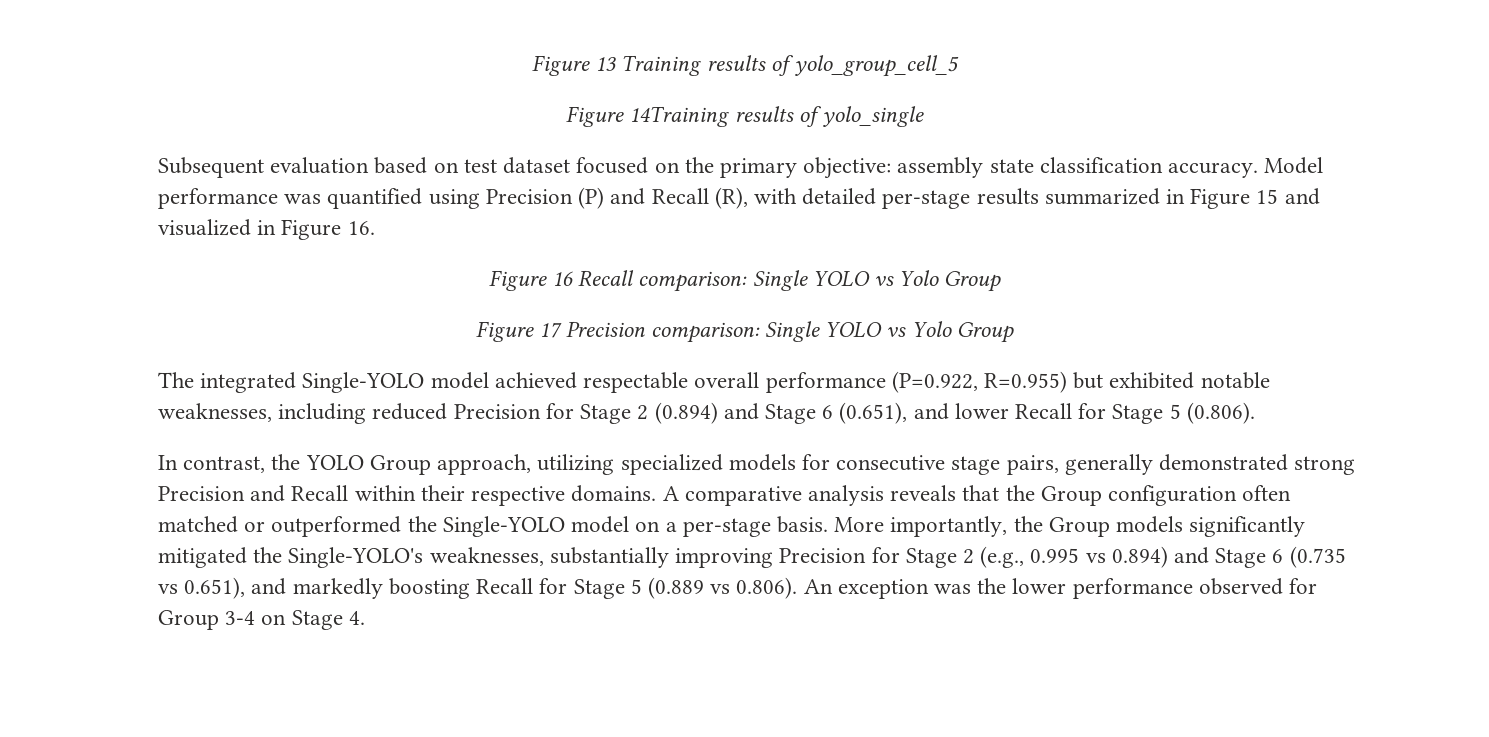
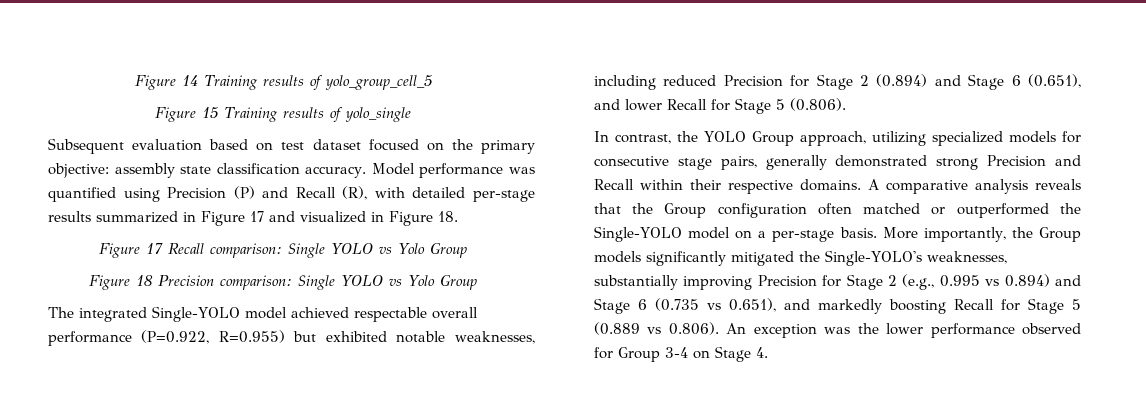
- Figure 13 Training results of yolo_group_cell_5
+ Figure 14 Training results of yolo_group_cell_5
- Figure 14Training results of yolo_single
+ Figure 15 Training results of yolo_single
- Model performance was quantified using Precision (P) and Recall (R), with detailed per-stage results summarized in Figure 15 and visualized in Figure 16.
- Figure 16 Recall comparison: Single YOLO vs Yolo Group
+ Model performance was quantified using Precision (P) and Recall (R), with detailed per-stage results summarized in Figure 17 and visualized in Figure 18.
+ Figure 17 Recall comparison: Single YOLO vs Yolo Group
- Figure 17 Precision comparison: Single YOLO vs Yolo Group
+ Figure 18 Precision comparison: Single YOLO vs Yolo Group

